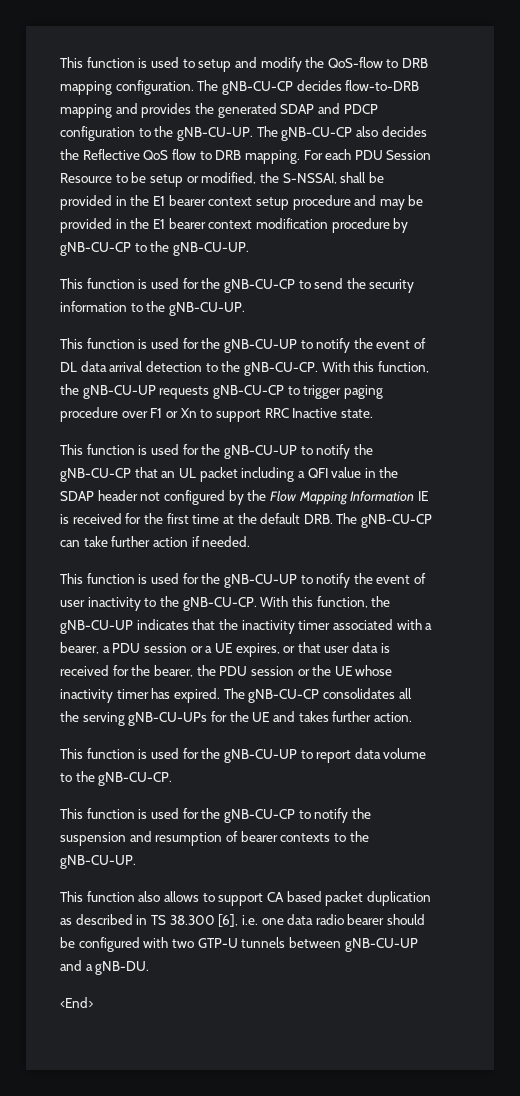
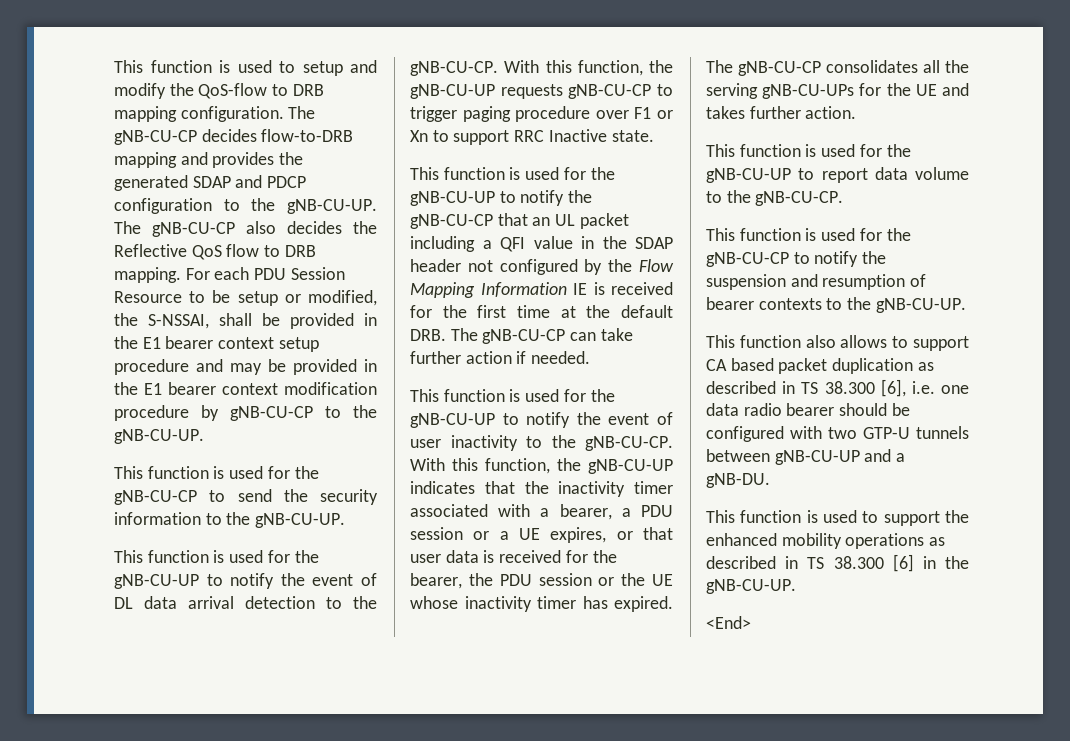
+ This function is used to support the enhanced mobility operations as described in TS 38.300 [6] in the gNB-CU-UP.

